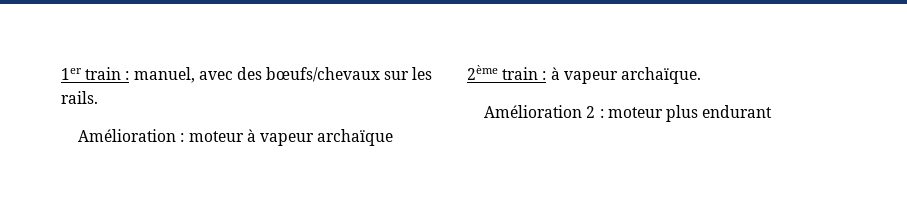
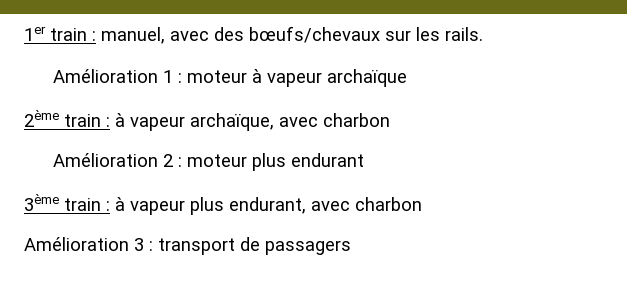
- Amélioration : moteur à vapeur archaïque
+ Amélioration 1 : moteur à vapeur archaïque
- 2ème train : à vapeur archaïque.
+ 2ème train : à vapeur archaïque, avec charbon
+ 3ème train : à vapeur plus endurant, avec charbon
+ Amélioration 3 : transport de passagers

